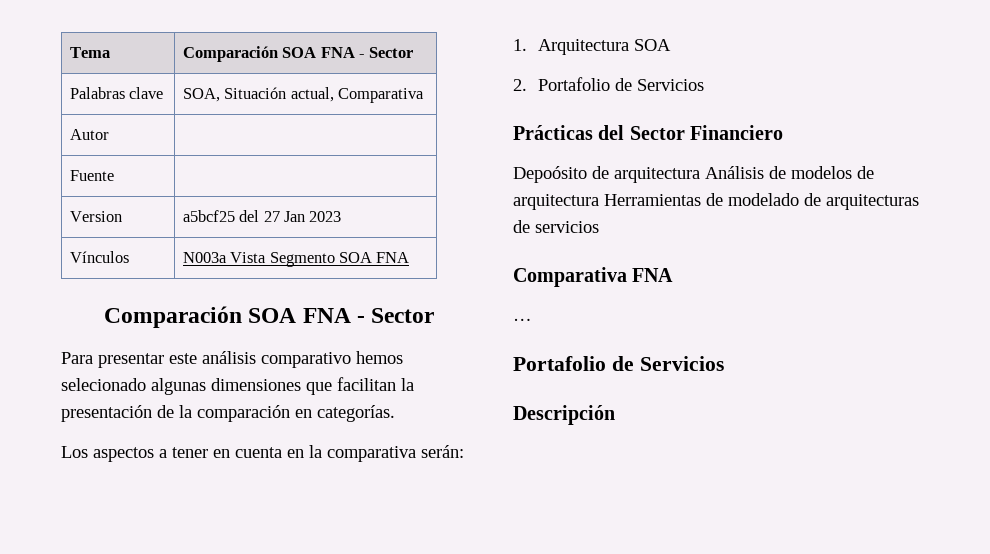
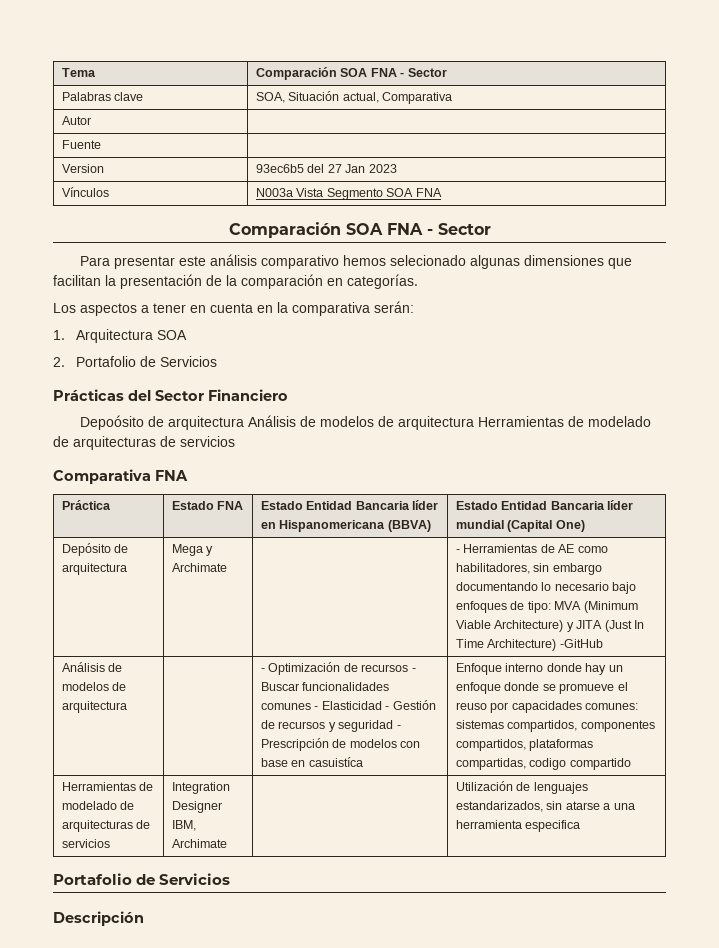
- Version | a5bcf25 del 27 Jan 2023
+ Version | 93ec6b5 del 27 Jan 2023
- …
+ Práctica | Estado FNA | Estado Entidad Bancaria líder en Hispanomericana (BBVA) | Estado Entidad Bancaria líder mundial (Capital One)
+ Depósito de arquitectura | Mega y Archimate | | - Herramientas de AE como habilitadores, sin embargo documentando lo necesario bajo enfoques de tipo: MVA (Minimum Viable Architecture) y JITA (Just In Time Architecture) -GitHub
+ Análisis de modelos de arquitectura | | - Optimización de recursos - Buscar funcionalidades comunes - Elasticidad - Gestión de recursos y seguridad - Prescripción de modelos con base en casuistíca | Enfoque interno donde hay un enfoque donde se promueve el reuso por capacidades comunes: sistemas compartidos, componentes compartidos, plataformas compartidas, codigo compartido
+ Herramientas de modelado de arquitecturas de servicios | Integration Designer IBM, Archimate | | Utilización de lenguajes estandarizados, sin atarse a una herramienta especifica

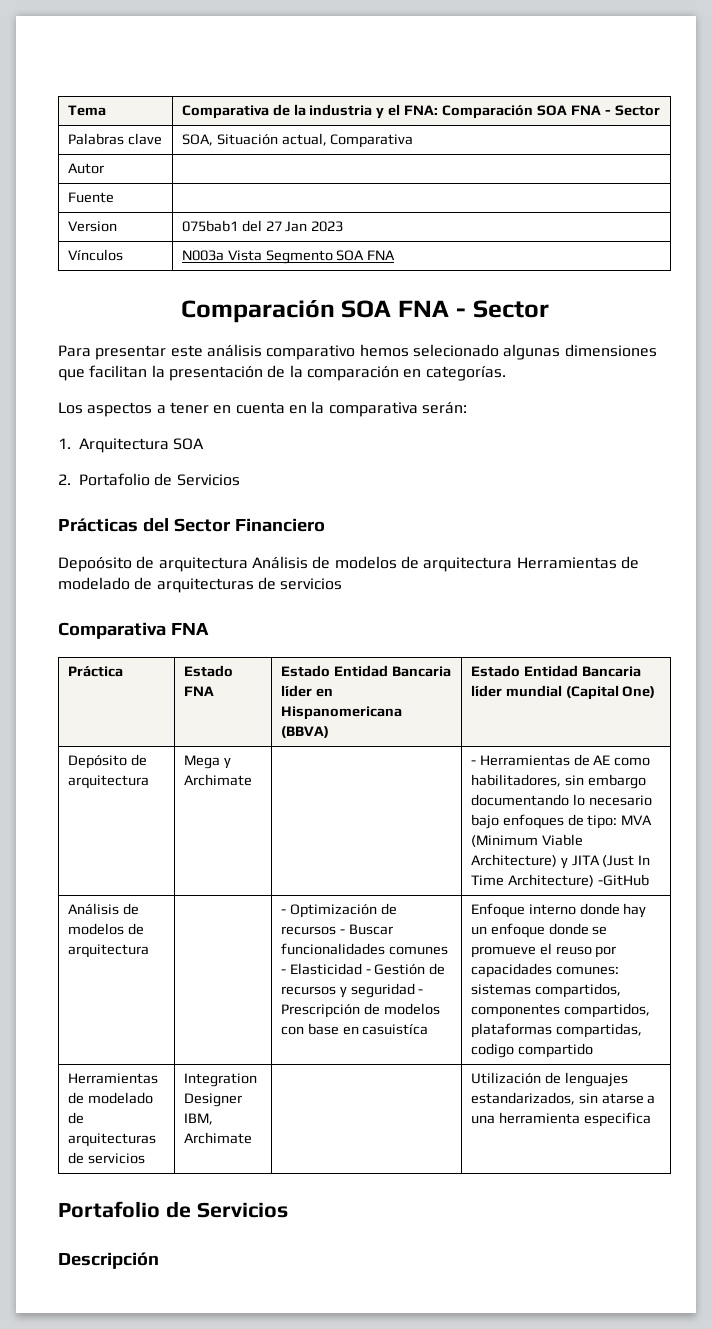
- Tema | Comparación SOA FNA - Sector
+ Tema | Comparativa de la industria y el FNA: Comparación SOA FNA - Sector
- Version | 93ec6b5 del 27 Jan 2023
+ Version | 075bab1 del 27 Jan 2023

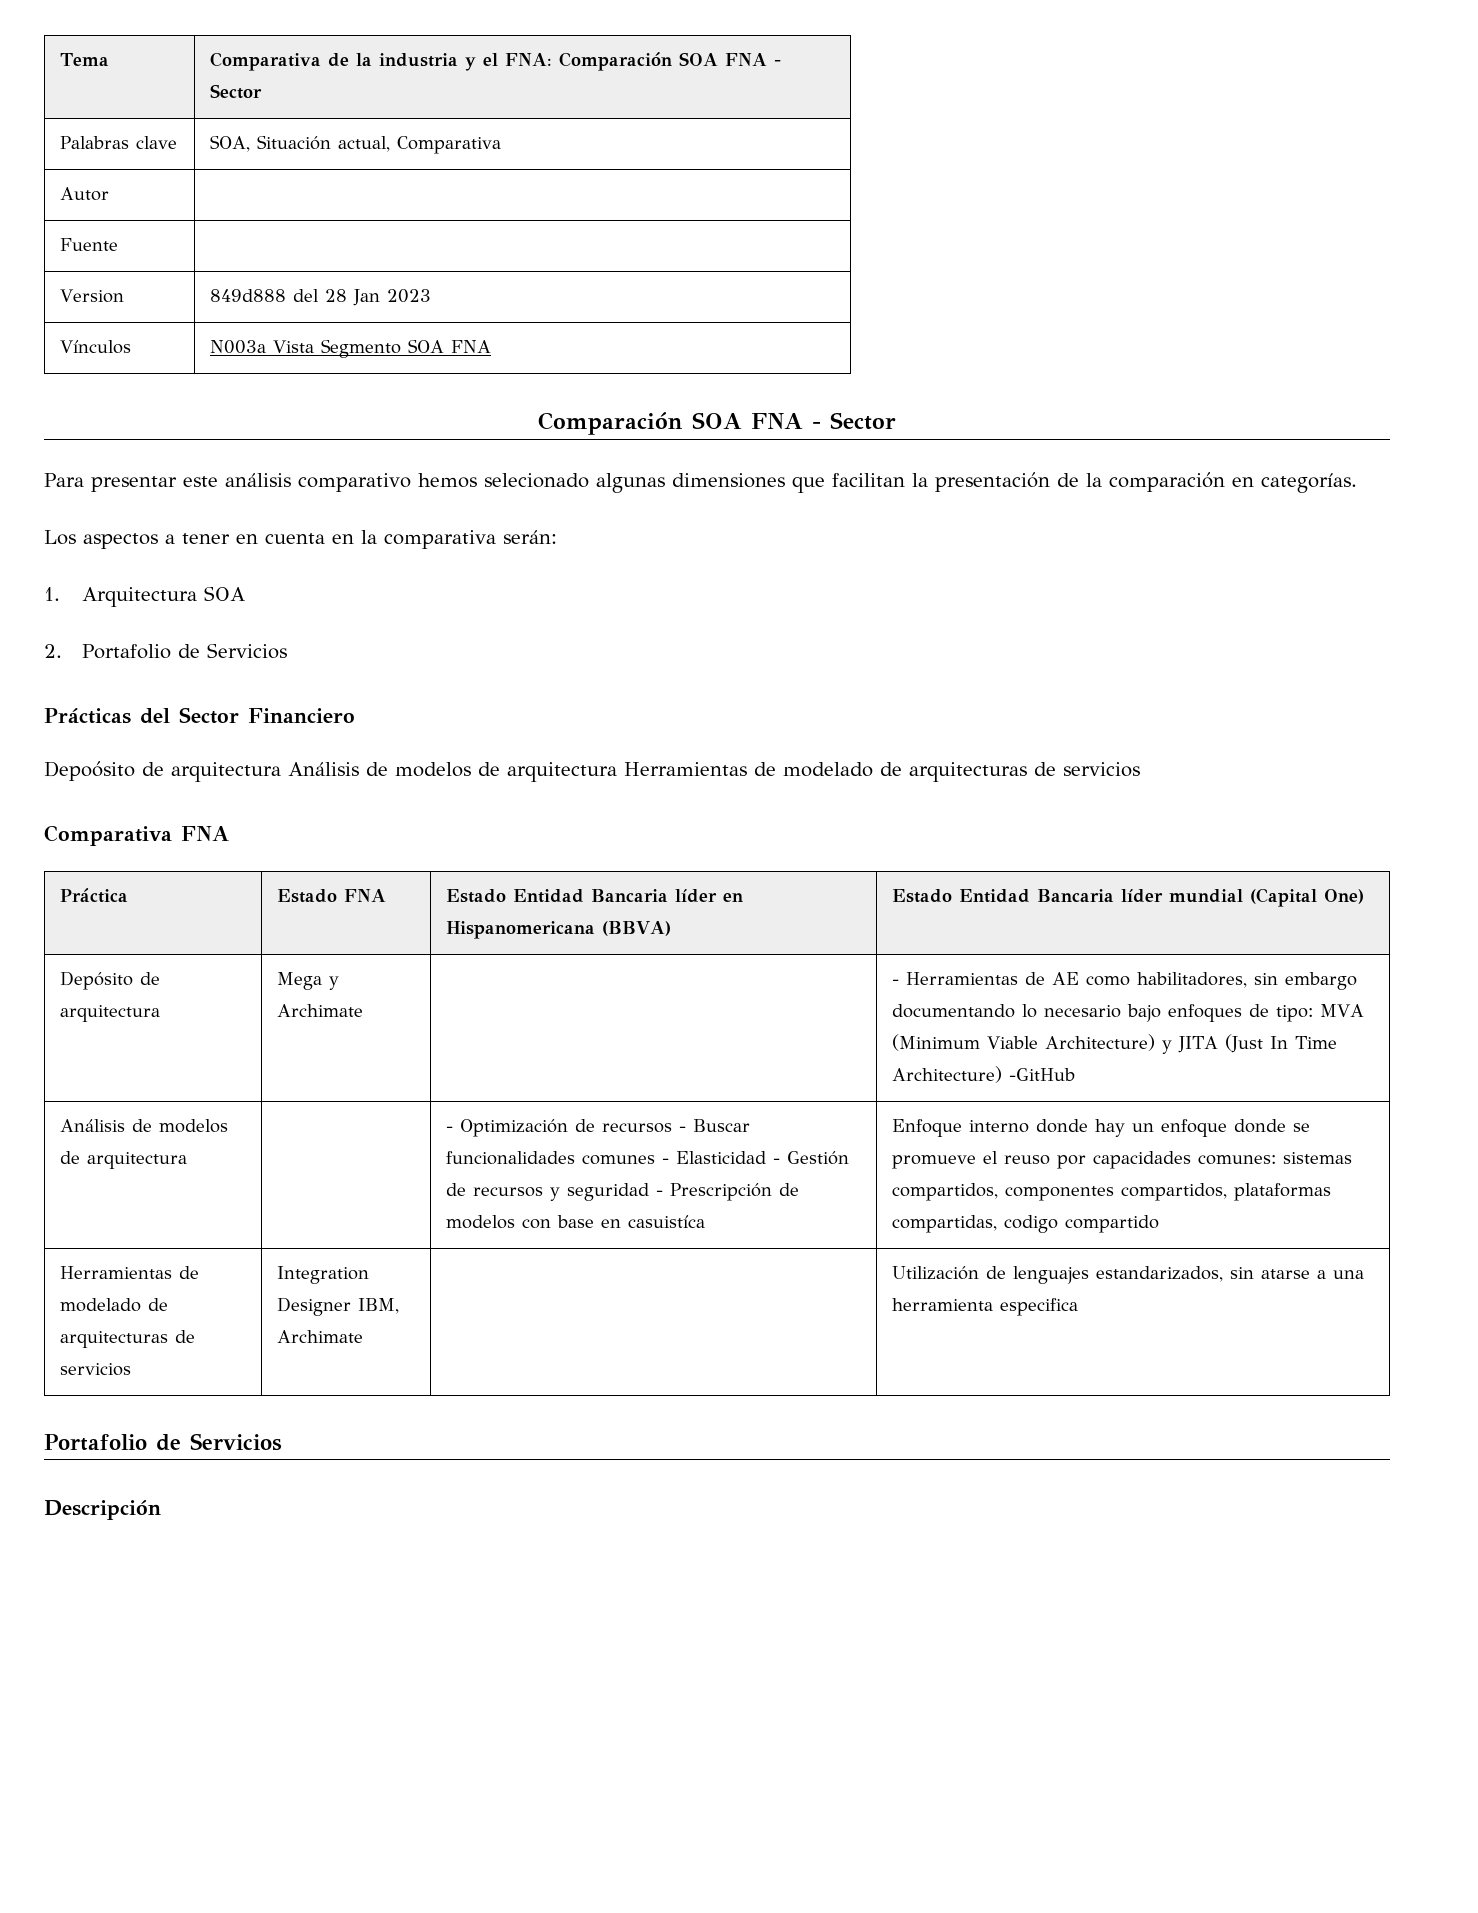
- Version | 075bab1 del 27 Jan 2023
+ Version | 849d888 del 28 Jan 2023

